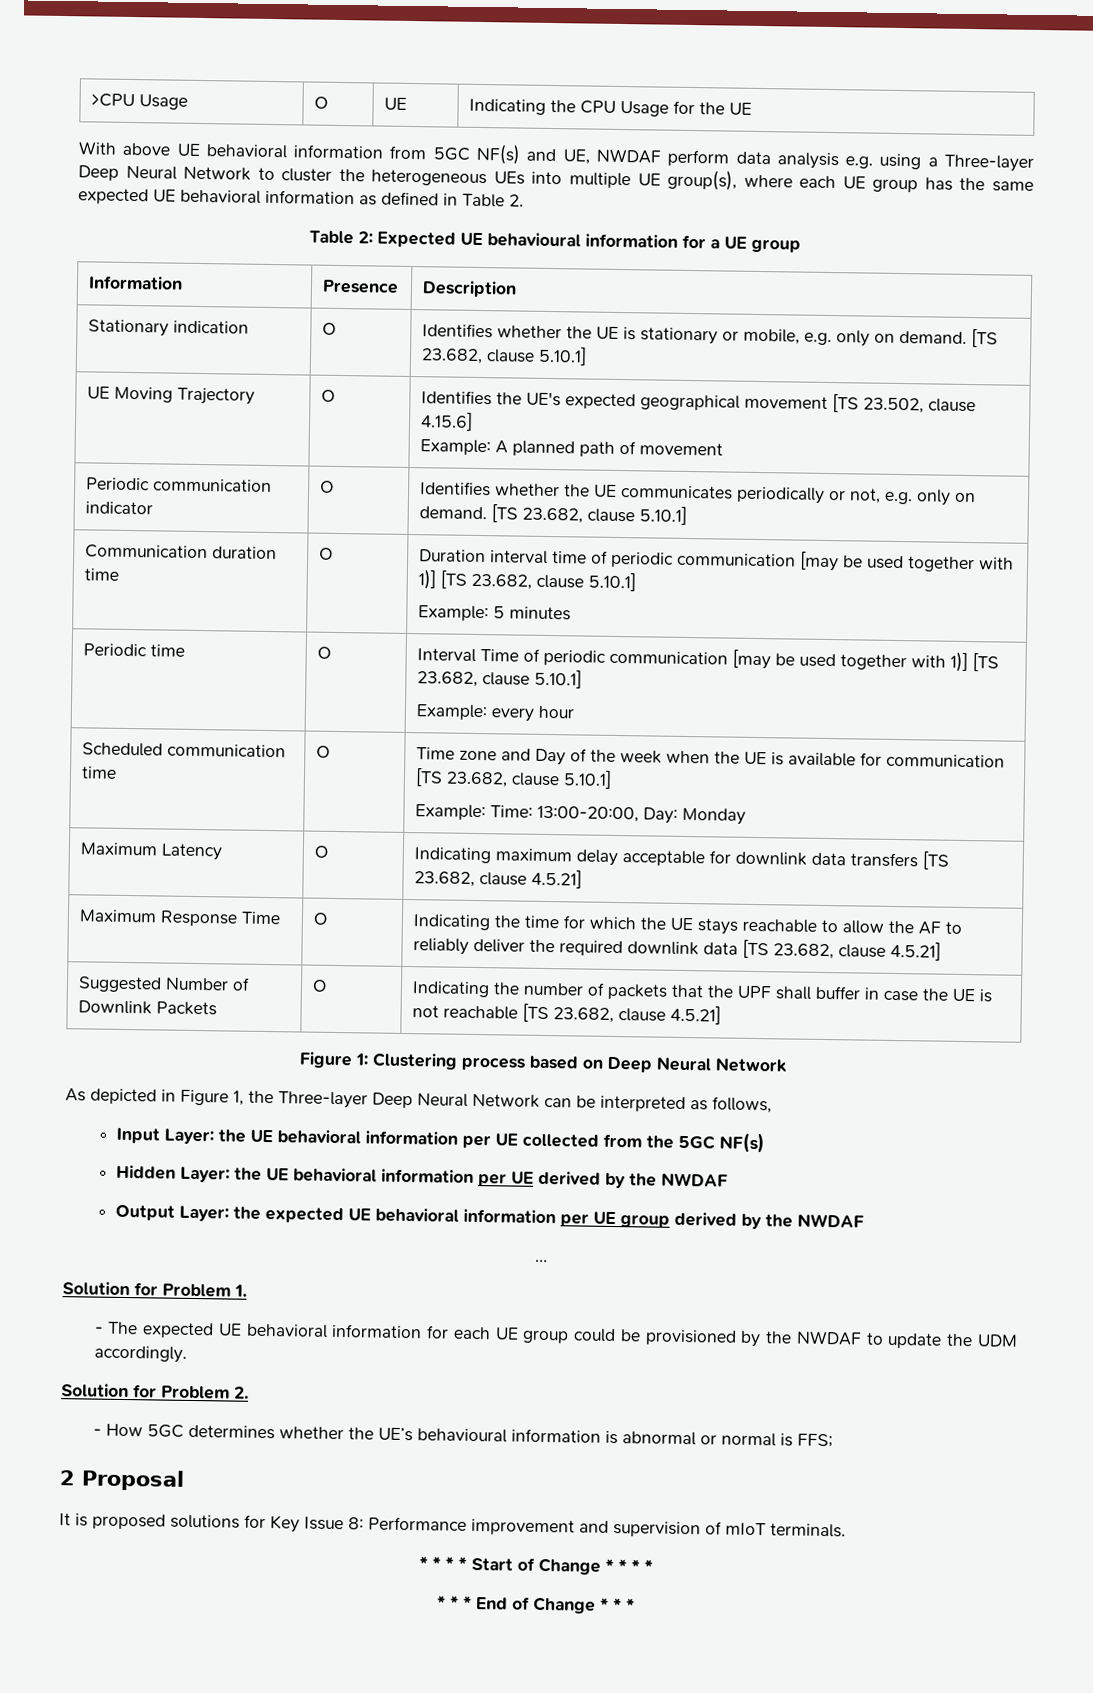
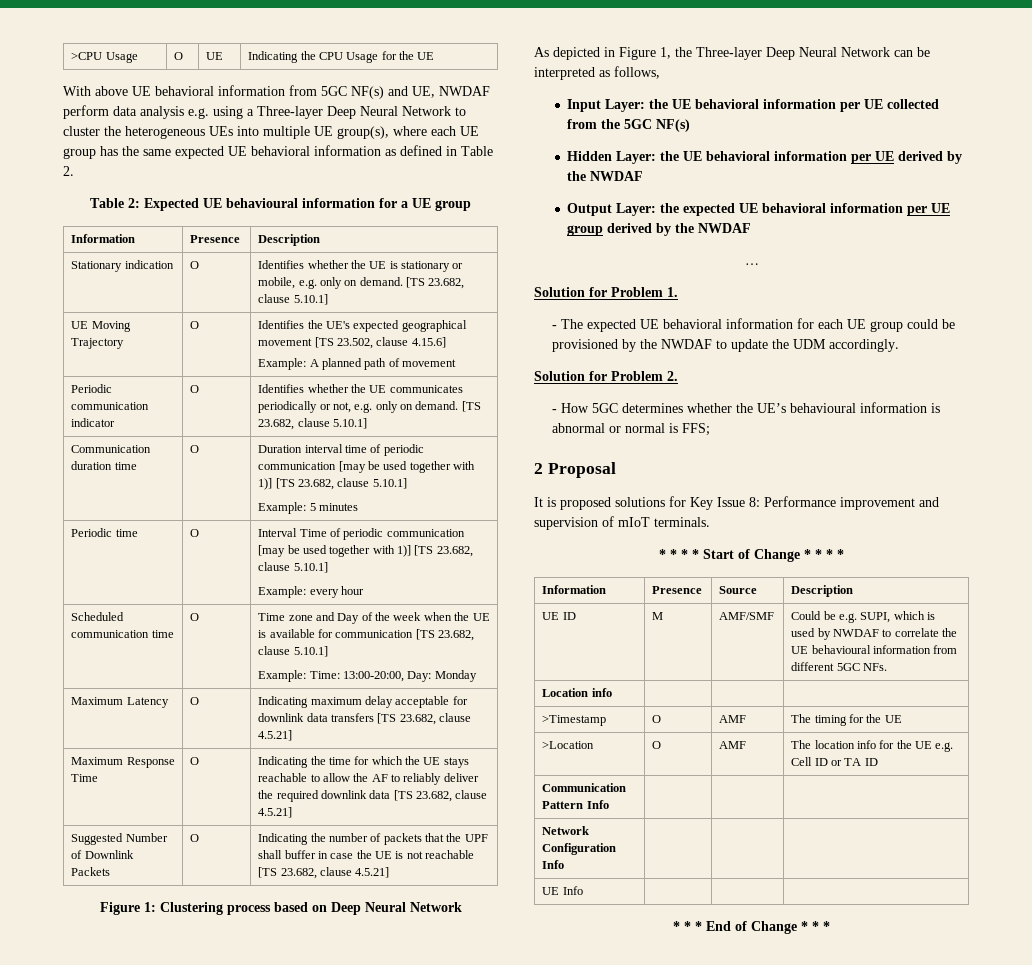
+ Information | Presence | Source | Description
+ UE ID | M | AMF/SMF | Could be e.g. SUPI, which is used by NWDAF to correlate the UE behavioural information from different 5GC NFs.
+ Location info | | |
+ >Timestamp | O | AMF | The timing for the UE
+ >Location | O | AMF | The location info for the UE e.g. Cell ID or TA ID
+ Communication Pattern Info | | |
+ Network Configuration Info | | |
+ UE Info | | |

